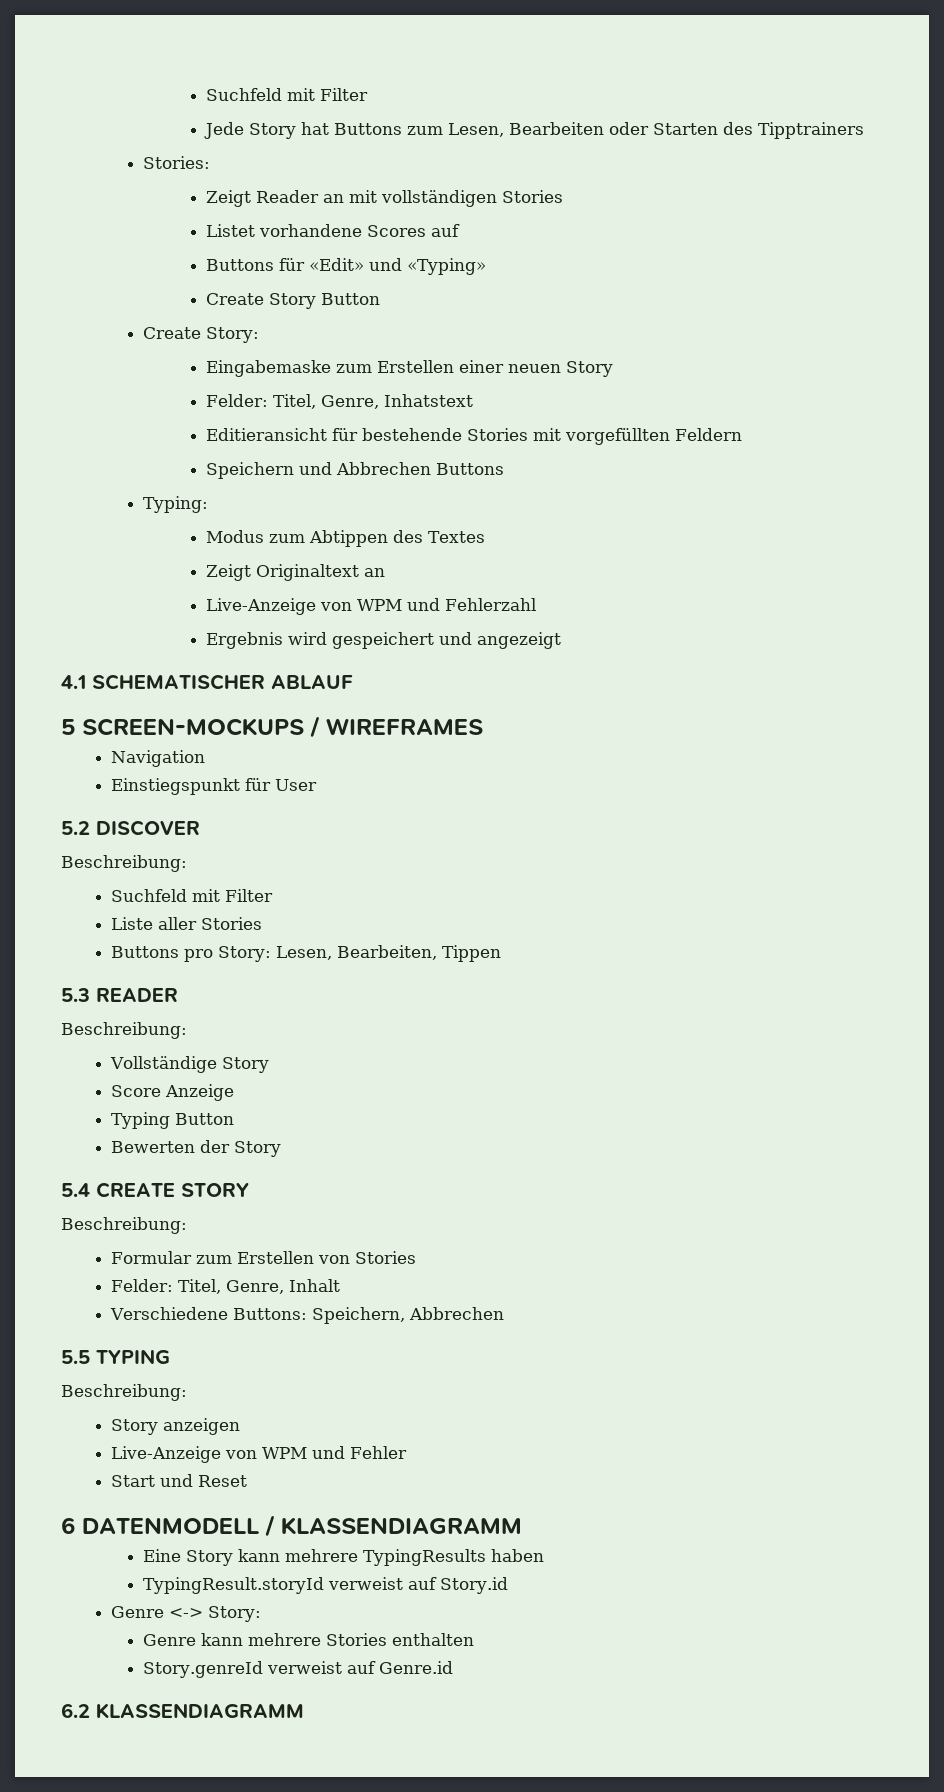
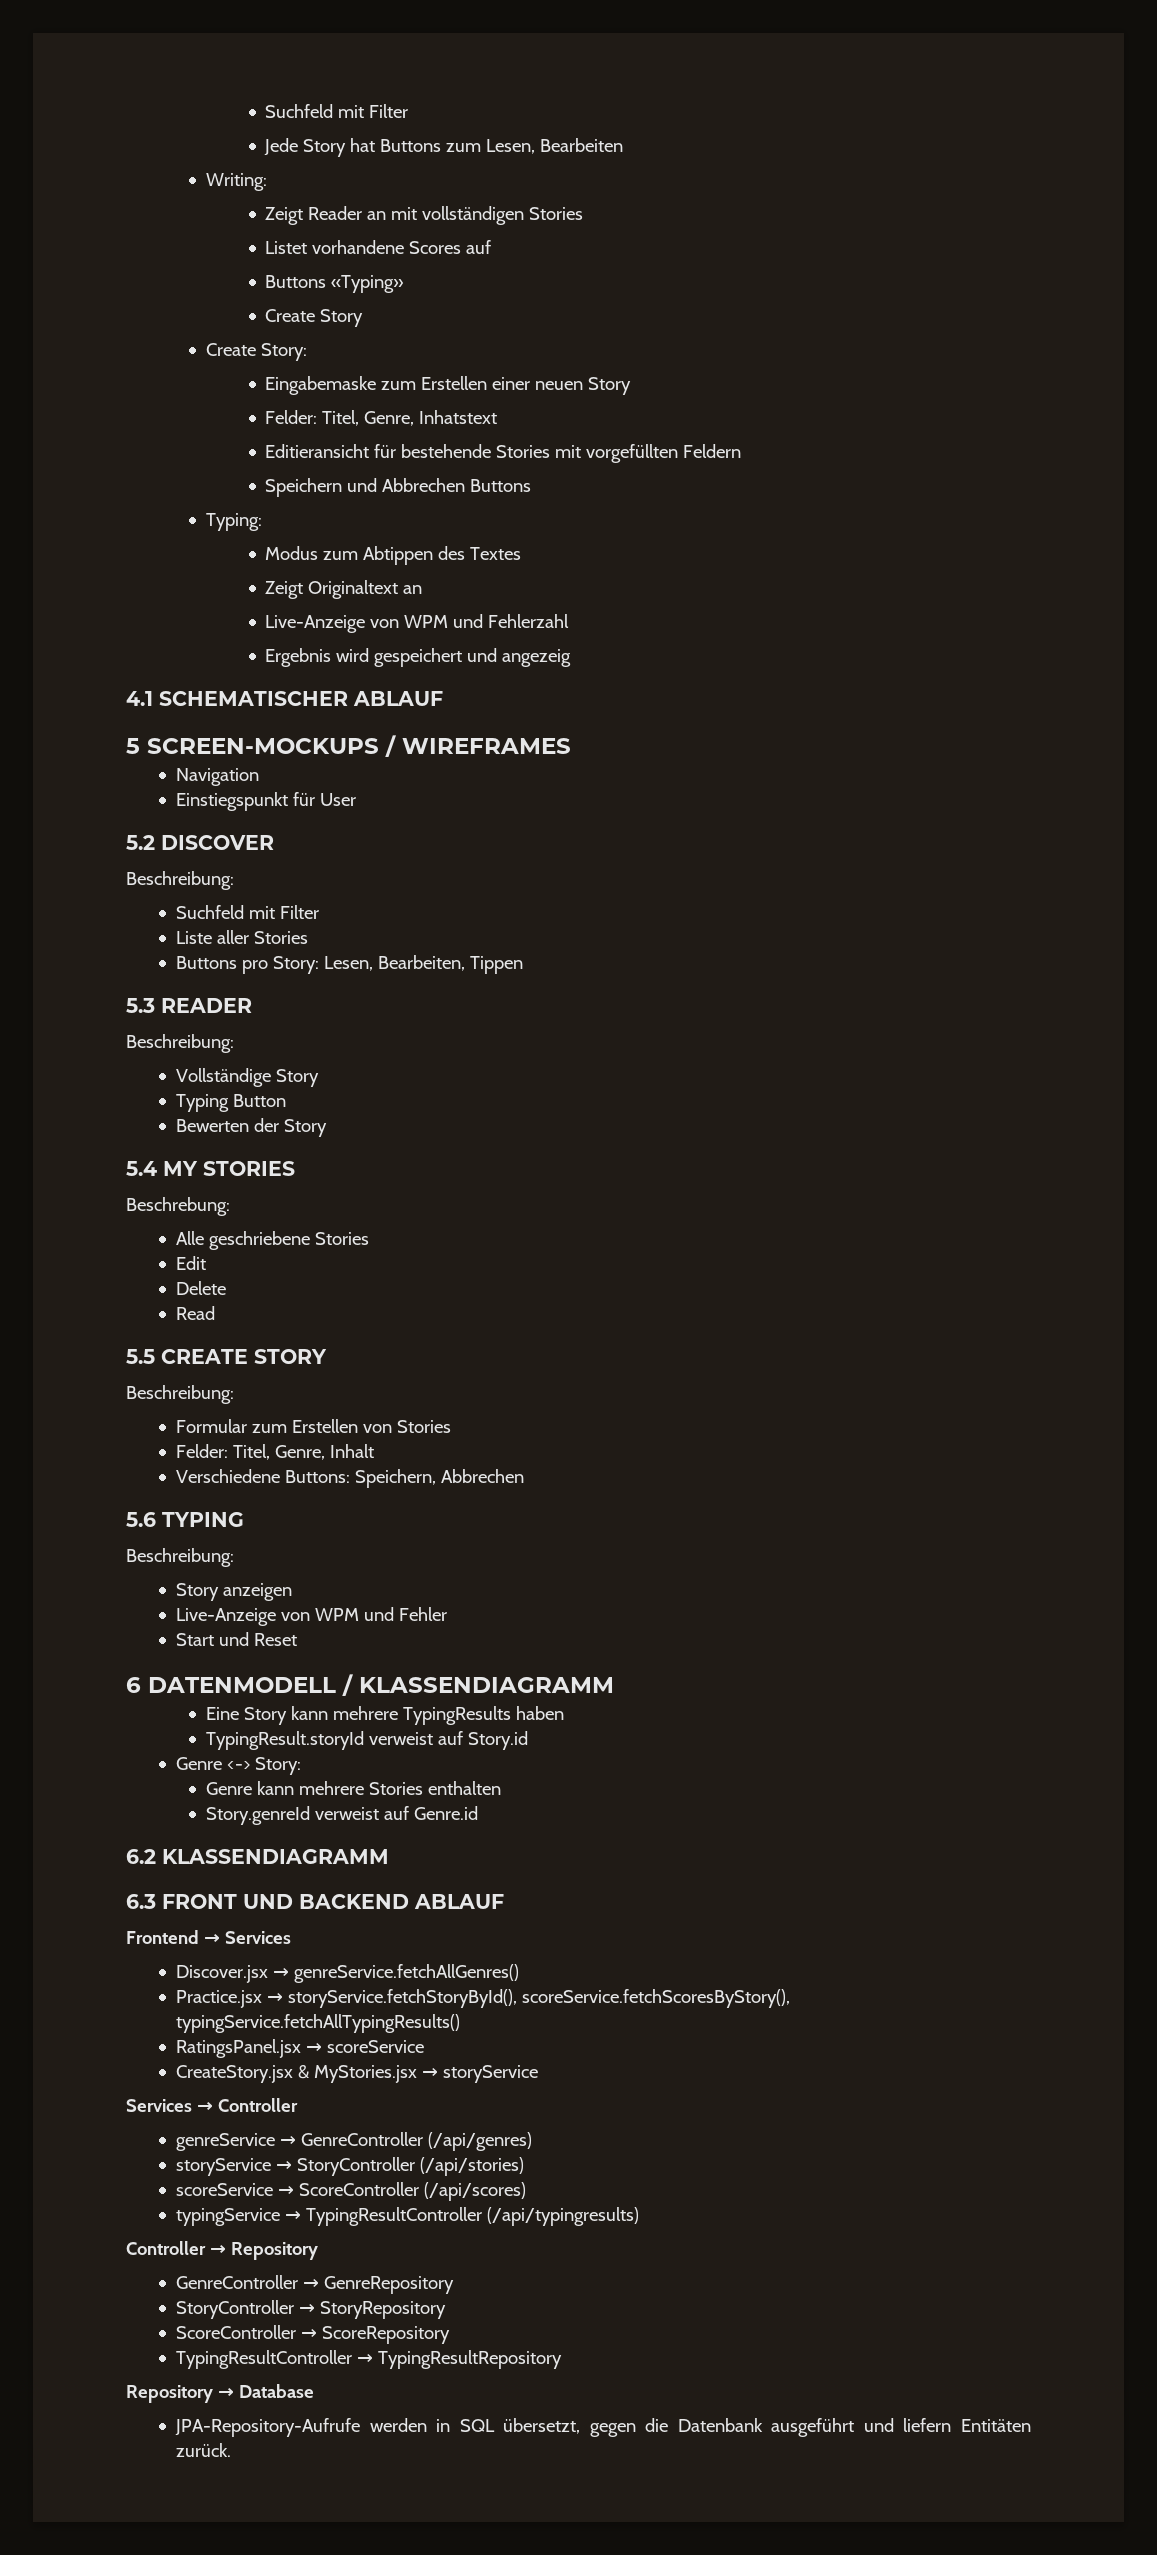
- Jede Story hat Buttons zum Lesen, Bearbeiten oder Starten des Tipptrainers
- Stories:
+ Jede Story hat Buttons zum Lesen, Bearbeiten
+ Writing:
- Buttons für «Edit» und «Typing»
+ Buttons «Typing»
- Create Story Button
+ Create Story
- Ergebnis wird gespeichert und angezeigt
+ Ergebnis wird gespeichert und angezeig
- Score Anzeige
- 5.4 CREATE STORY
+ 5.4 MY STORIES
+ Beschrebung:
+ Alle geschriebene Stories
+ Edit
+ Delete
+ Read
+ 5.5 CREATE STORY
- 5.5 TYPING
+ 5.6 TYPING
+ 6.3 FRONT UND BACKEND ABLAUF
+ Frontend → Services
+ Discover.jsx → genreService.fetchAllGenres()
+ Practice.jsx → storyService.fetchStoryById(), scoreService.fetchScoresByStory(), typingService.fetchAllTypingResults()
+ RatingsPanel.jsx → scoreService
+ CreateStory.jsx & MyStories.jsx → storyService
+ Services → Controller
+ genreService → GenreController (/api/genres)
+ storyService → StoryController (/api/stories)
+ scoreService → ScoreController (/api/scores)
+ typingService → TypingResultController (/api/typingresults)
+ Controller → Repository
+ GenreController → GenreRepository
+ StoryController → StoryRepository
+ ScoreController → ScoreRepository
+ TypingResultController → TypingResultRepository
+ Repository → Database
+ JPA-Repository-Aufrufe werden in SQL übersetzt, gegen die Datenbank ausgeführt und liefern Entitäten zurück.

